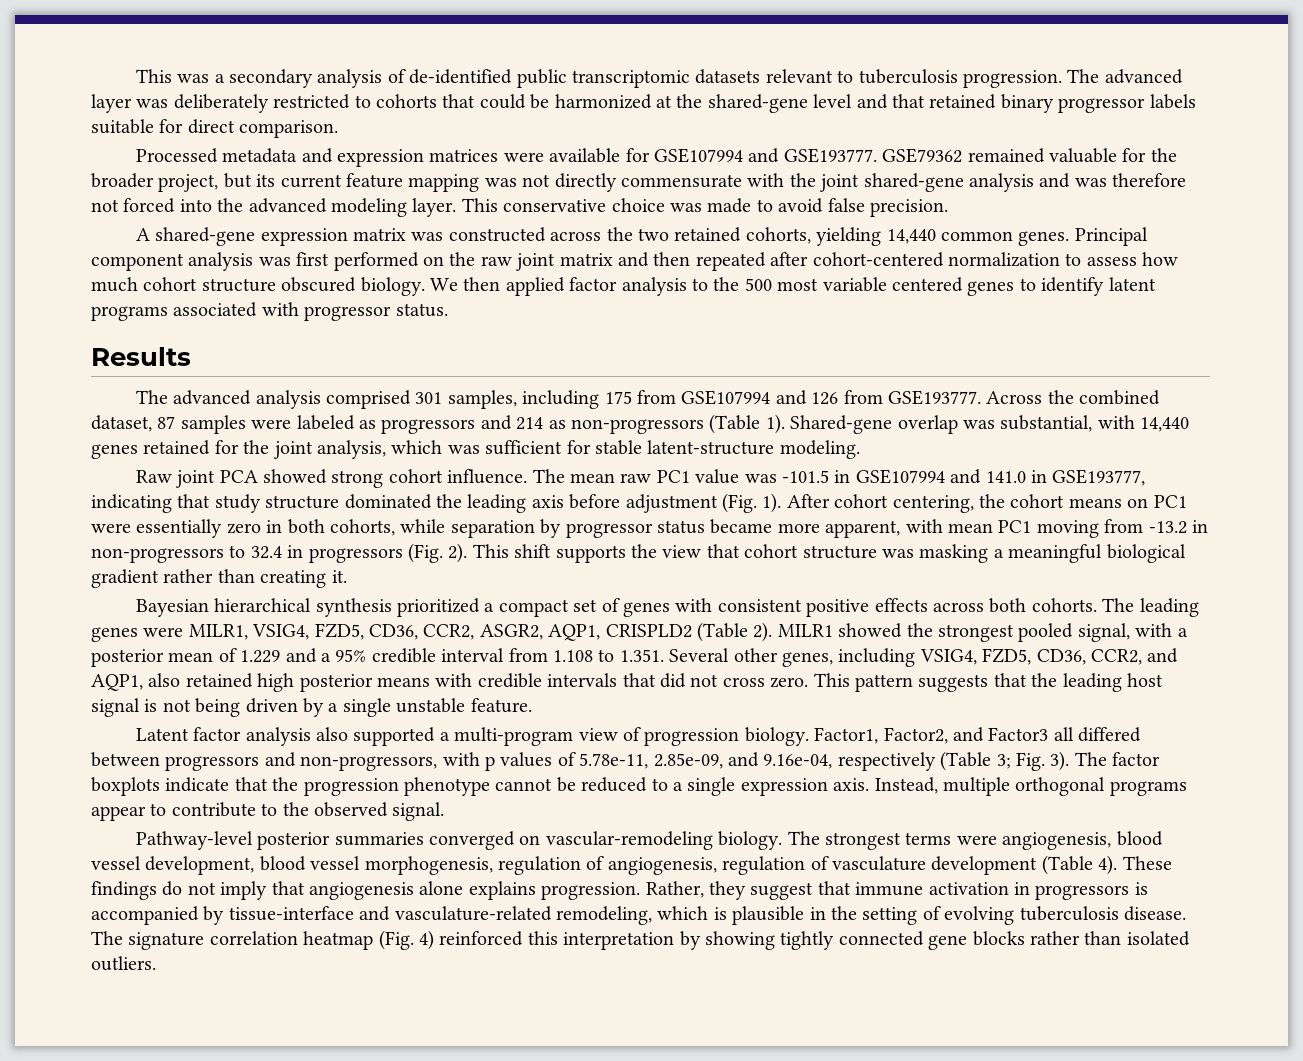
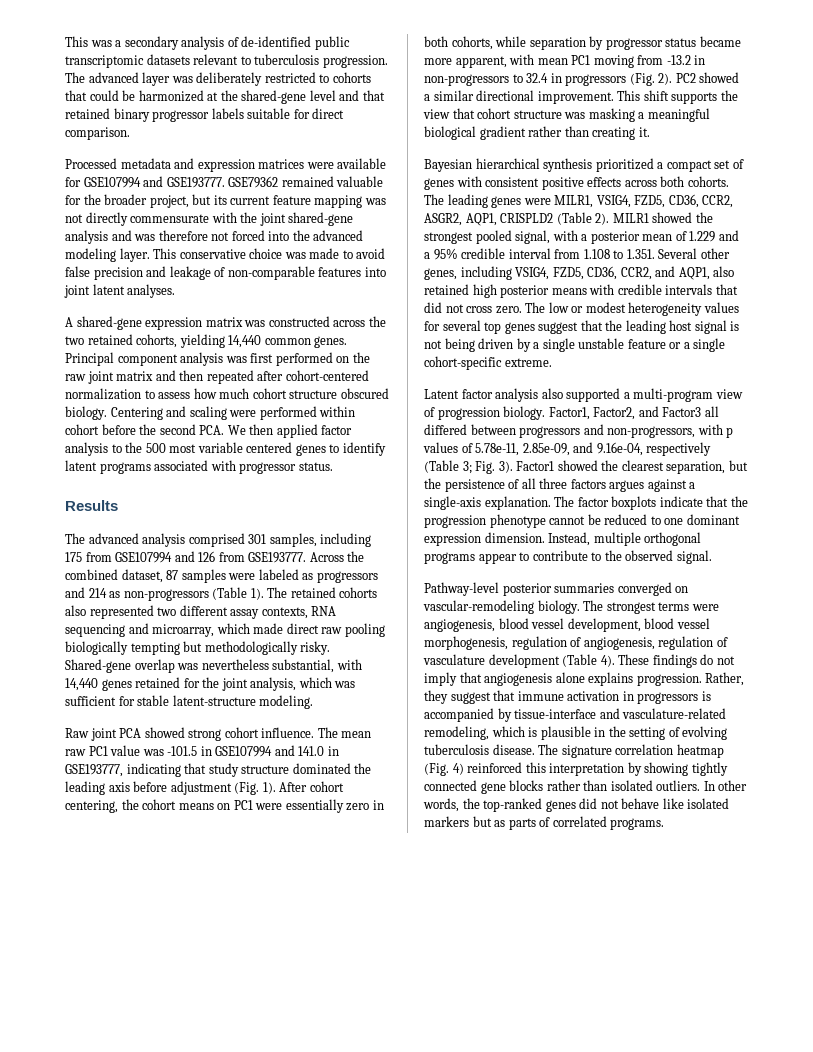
- This conservative choice was made to avoid false precision.
+ This conservative choice was made to avoid false precision and leakage of non-comparable features into joint latent analyses.
- We then applied factor analysis to the 500 most variable centered genes to identify latent programs associated with progressor status.
+ Centering and scaling were performed within cohort before the second PCA. We then applied factor analysis to the 500 most variable centered genes to identify latent programs associated with progressor status.
+ The retained cohorts also represented two different assay contexts, RNA sequencing and microarray, which made direct raw pooling biologically tempting but methodologically risky.
- Shared-gene overlap was substantial, with 14,440 genes retained for the joint analysis, which was sufficient for stable latent-structure modeling.
+ Shared-gene overlap was nevertheless substantial, with 14,440 genes retained for the joint analysis, which was sufficient for stable latent-structure modeling.
+ PC2 showed a similar directional improvement.
- This pattern suggests that the leading host signal is not being driven by a single unstable feature.
+ The low or modest heterogeneity values for several top genes suggest that the leading host signal is not being driven by a single unstable feature or a single cohort-specific extreme.
+ Factor1 showed the clearest separation, but the persistence of all three factors argues against a single-axis explanation.
- The factor boxplots indicate that the progression phenotype cannot be reduced to a single expression axis.
+ The factor boxplots indicate that the progression phenotype cannot be reduced to one dominant expression dimension.
+ In other words, the top-ranked genes did not behave like isolated markers but as parts of correlated programs.

